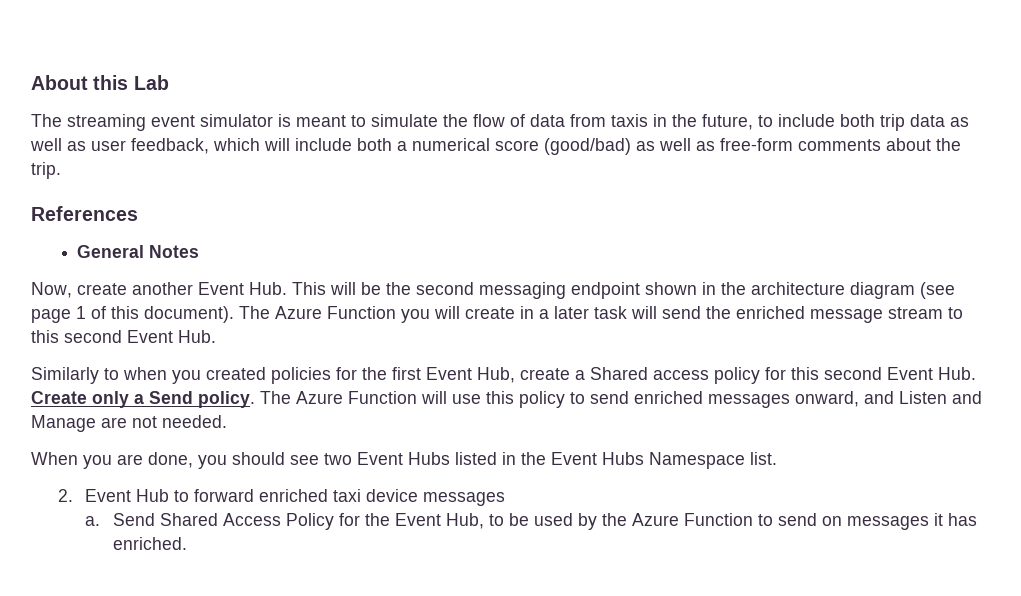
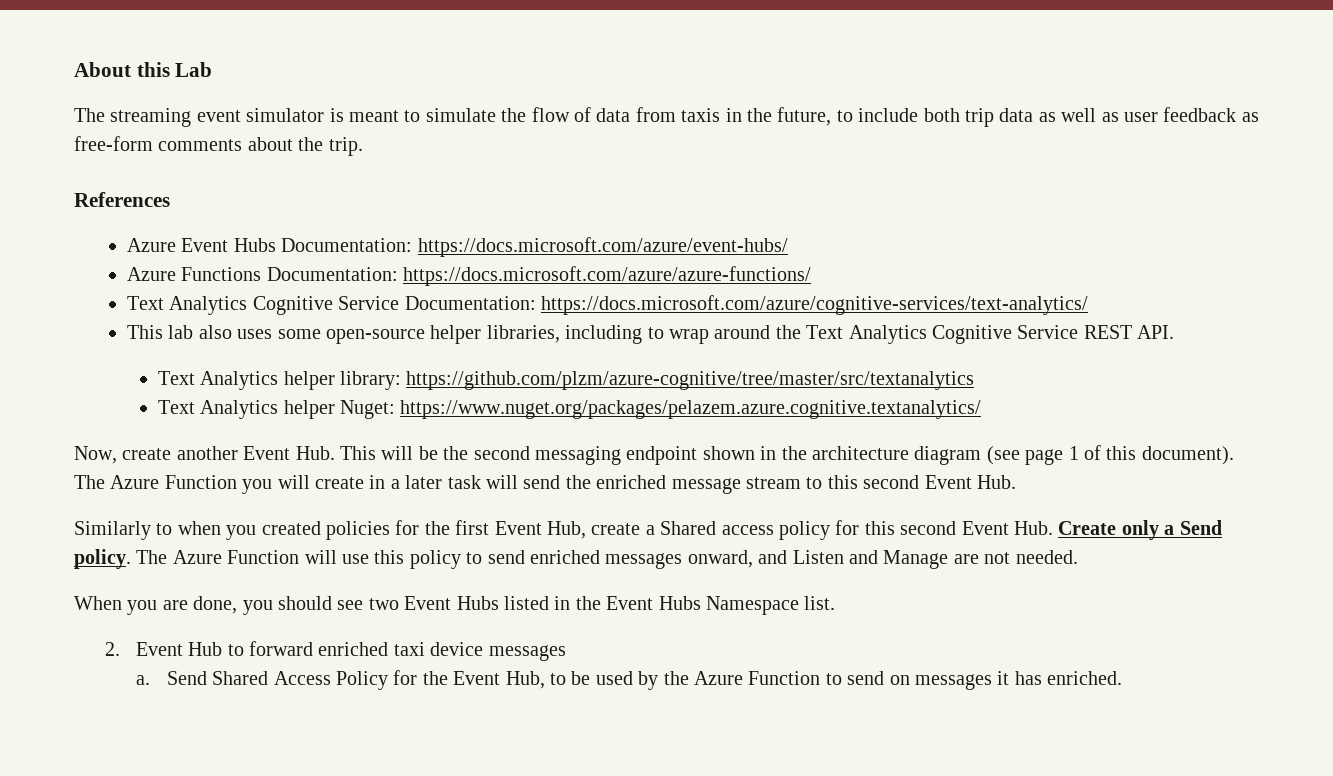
- The streaming event simulator is meant to simulate the flow of data from taxis in the future, to include both trip data as well as user feedback, which will include both a numerical score (good/bad) as well as free-form comments about the trip.
+ The streaming event simulator is meant to simulate the flow of data from taxis in the future, to include both trip data as well as user feedback as free-form comments about the trip.
- General Notes
+ Azure Event Hubs Documentation: https://docs.microsoft.com/azure/event-hubs/
+ Azure Functions Documentation: https://docs.microsoft.com/azure/azure-functions/
+ Text Analytics Cognitive Service Documentation: https://docs.microsoft.com/azure/cognitive-services/text-analytics/
+ This lab also uses some open-source helper libraries, including to wrap around the Text Analytics Cognitive Service REST API.
+ Text Analytics helper library: https://github.com/plzm/azure-cognitive/tree/master/src/textanalytics
+ Text Analytics helper Nuget: https://www.nuget.org/packages/pelazem.azure.cognitive.textanalytics/

